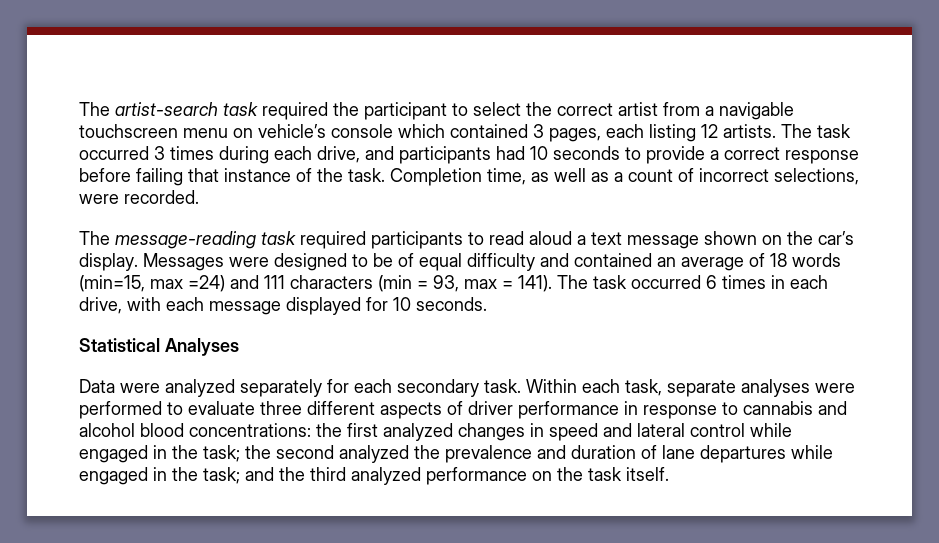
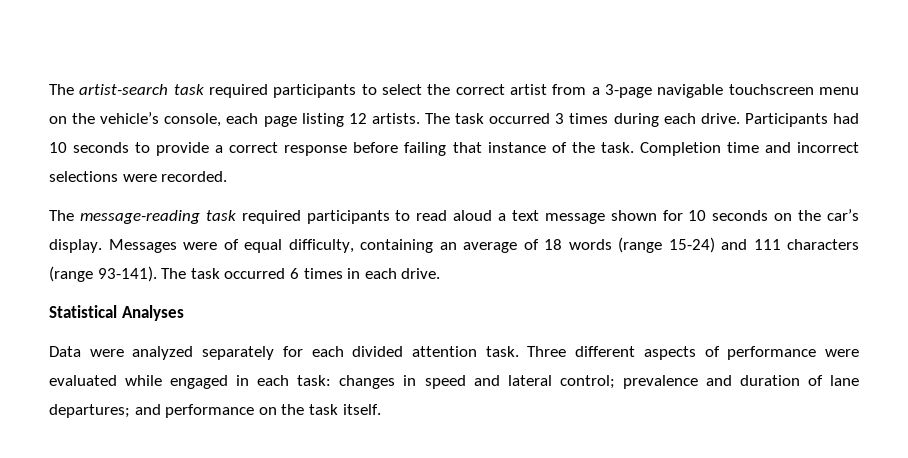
- The artist-search task required the participant to select the correct artist from a navigable touchscreen menu on vehicle’s console which contained 3 pages, each listing 12 artists.
+ The artist-search task required participants to select the correct artist from a 3-page navigable touchscreen menu on the vehicle’s console, each page listing 12 artists.
- The task occurred 3 times during each drive, and participants had 10 seconds to provide a correct response before failing that instance of the task.
+ The task occurred 3 times during each drive. Participants had 10 seconds to provide a correct response before failing that instance of the task.
- Completion time, as well as a count of incorrect selections, were recorded.
+ Completion time and incorrect selections were recorded.
- The message-reading task required participants to read aloud a text message shown on the car’s display.
+ The message-reading task required participants to read aloud a text message shown for 10 seconds on the car’s display.
- Messages were designed to be of equal difficulty and contained an average of 18 words (min=15, max =24) and 111 characters (min = 93, max = 141).
+ Messages were of equal difficulty, containing an average of 18 words (range 15-24) and 111 characters (range 93-141).
- The task occurred 6 times in each drive, with each message displayed for 10 seconds.
+ The task occurred 6 times in each drive.
- Data were analyzed separately for each secondary task. Within each task, separate analyses were performed to evaluate three different aspects of driver performance in response to cannabis and alcohol blood concentrations: the first analyzed changes in speed and lateral control while engaged in the task; the second analyzed the prevalence and duration of lane departures while engaged in the task; and the third analyzed performance on the task itself.
+ Data were analyzed separately for each divided attention task. Three different aspects of performance were evaluated while engaged in each task: changes in speed and lateral control; prevalence and duration of lane departures; and performance on the task itself.

